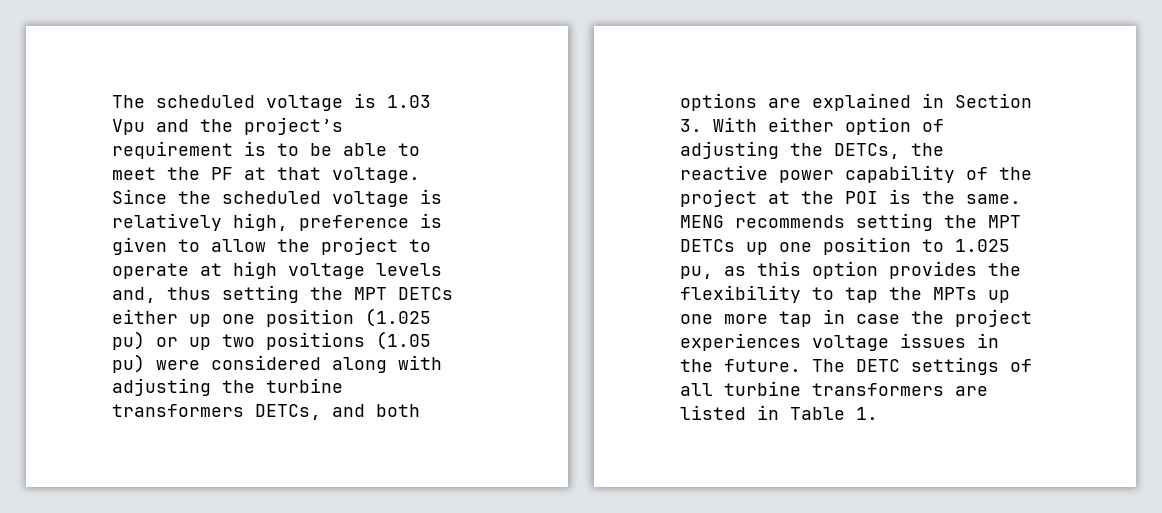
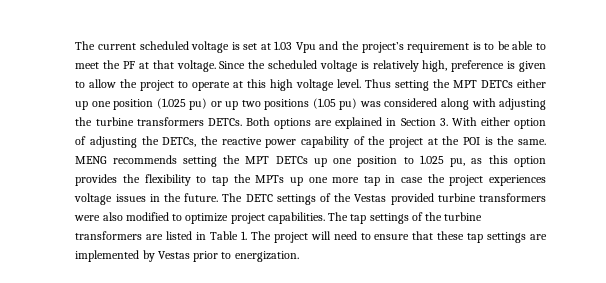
- The scheduled voltage is 1.03 Vpu and the project’s requirement is to be able to meet the PF at that voltage.
+ The current scheduled voltage is set at 1.03 Vpu and the project’s requirement is to be able to meet the PF at that voltage.
- Since the scheduled voltage is relatively high, preference is given to allow the project to operate at high voltage levels and, thus setting the MPT DETCs either up one position (1.025 pu) or up two positions (1.05 pu) were considered along with adjusting the turbine transformers DETCs, and both options are explained in Section 3. With either option of adjusting the DETCs, the reactive power capability of the project at the POI is the same.
+ Since the scheduled voltage is relatively high, preference is given to allow the project to operate at this high voltage level. Thus setting the MPT DETCs either up one position (1.025 pu) or up two positions (1.05 pu) was considered along with adjusting the turbine transformers DETCs. Both options are explained in Section 3. With either option of adjusting the DETCs, the reactive power capability of the project at the POI is the same.
- The DETC settings of all turbine transformers are listed in Table 1.
+ The DETC settings of the Vestas provided turbine transformers were also modified to optimize project capabilities. The tap settings of the turbine transformers are listed in Table 1. The project will need to ensure that these tap settings are implemented by Vestas prior to energization.

